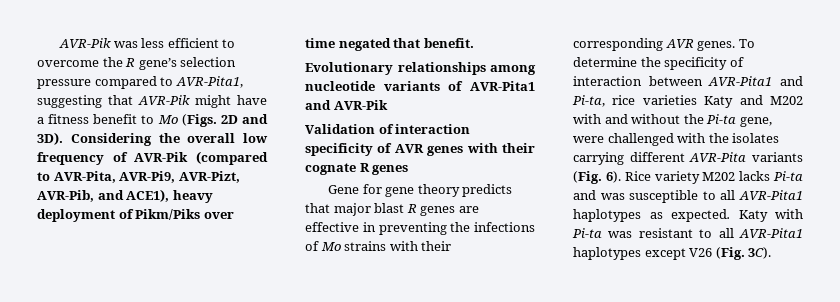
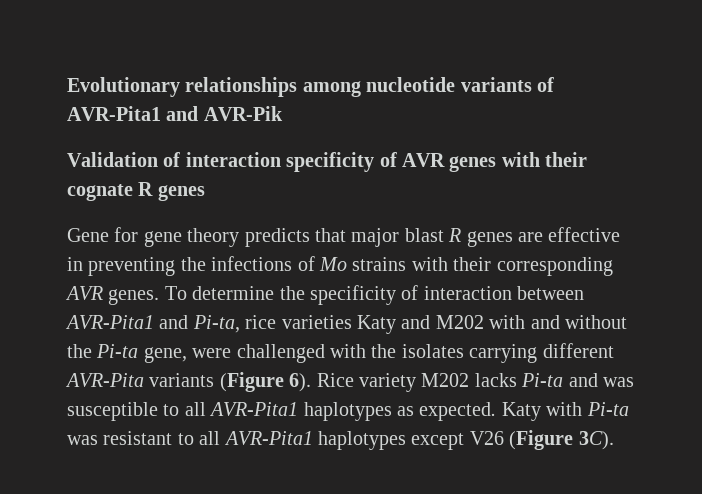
- AVR-Pik was less efficient to overcome the R gene’s selection pressure compared to AVR-Pita1, suggesting that AVR-Pik might have a fitness benefit to Mo (Figs. 2D and 3D). Considering the overall low frequency of AVR-Pik (compared to AVR-Pita, AVR-Pi9, AVR-Pizt, AVR-Pib, and ACE1), heavy deployment of Pikm/Piks over time negated that benefit.
- To determine the specificity of interaction between AVR-Pita1 and Pi-ta, rice varieties Katy and M202 with and without the Pi-ta gene, were challenged with the isolates carrying different AVR-Pita variants (Fig. 6).
+ To determine the specificity of interaction between AVR-Pita1 and Pi-ta, rice varieties Katy and M202 with and without the Pi-ta gene, were challenged with the isolates carrying different AVR-Pita variants (Figure 6).
- Katy with Pi-ta was resistant to all AVR-Pita1 haplotypes except V26 (Fig. 3C).
+ Katy with Pi-ta was resistant to all AVR-Pita1 haplotypes except V26 (Figure 3C).

